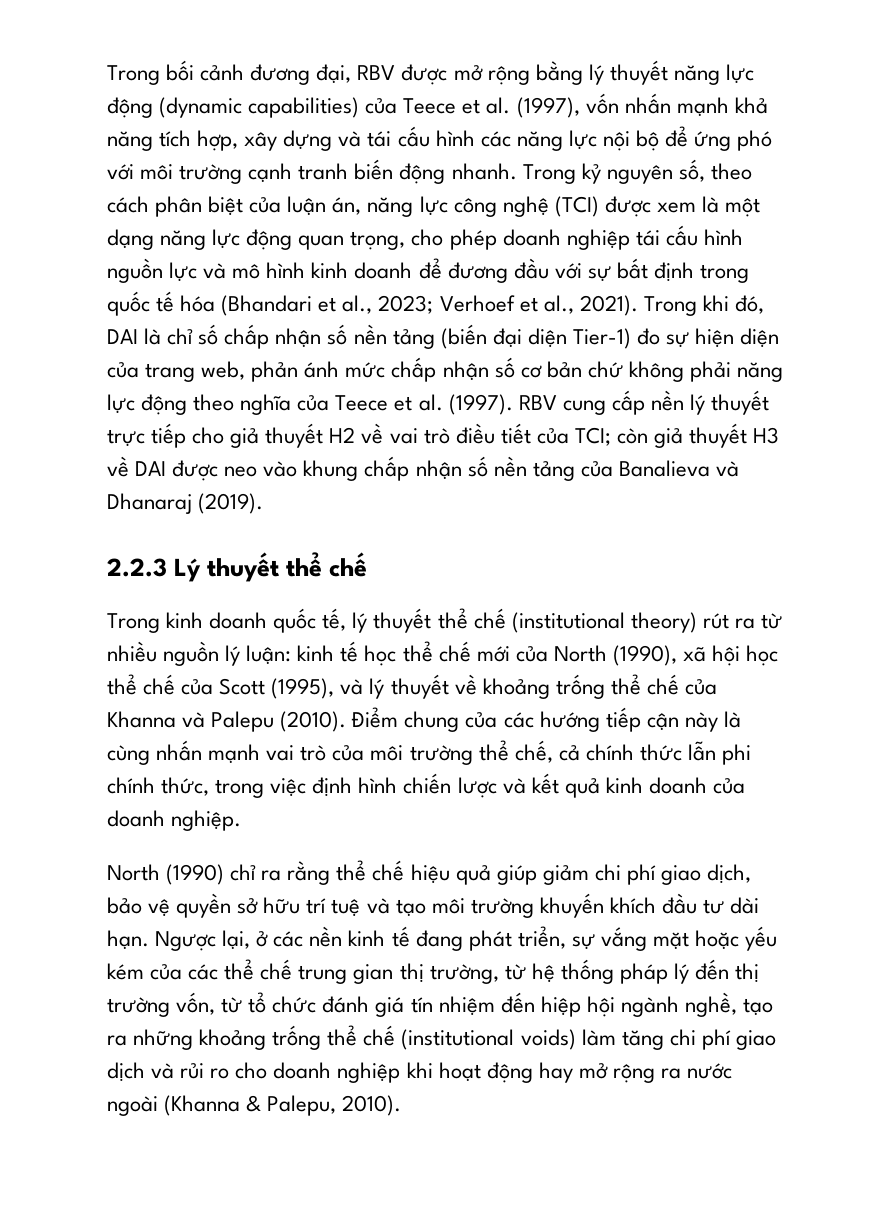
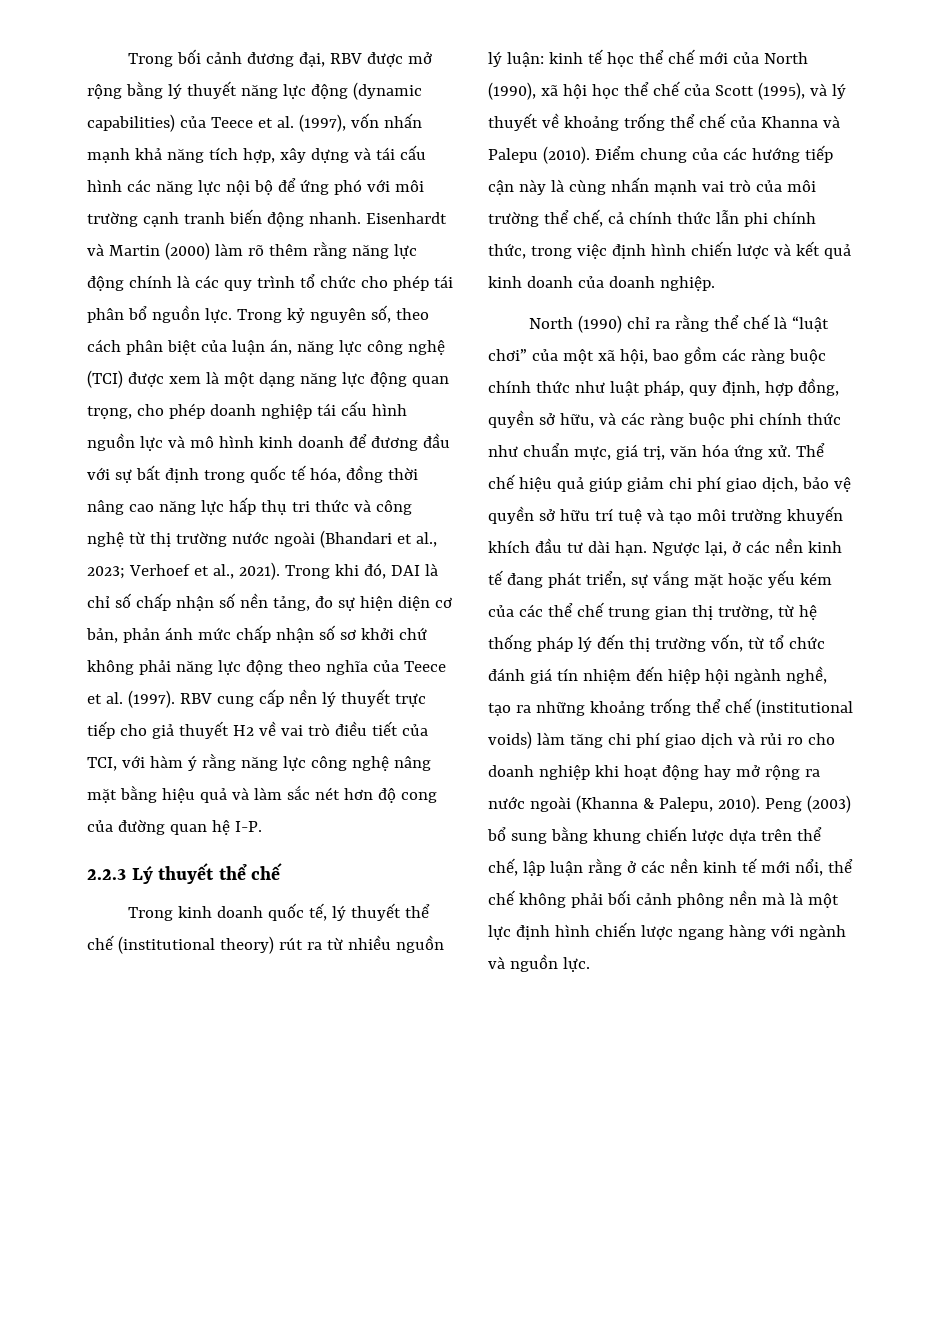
+ Eisenhardt và Martin (2000) làm rõ thêm rằng năng lực động chính là các quy trình tổ chức cho phép tái phân bổ nguồn lực.
- Trong kỷ nguyên số, theo cách phân biệt của luận án, năng lực công nghệ (TCI) được xem là một dạng năng lực động quan trọng, cho phép doanh nghiệp tái cấu hình nguồn lực và mô hình kinh doanh để đương đầu với sự bất định trong quốc tế hóa (Bhandari et al., 2023; Verhoef et al., 2021).
+ Trong kỷ nguyên số, theo cách phân biệt của luận án, năng lực công nghệ (TCI) được xem là một dạng năng lực động quan trọng, cho phép doanh nghiệp tái cấu hình nguồn lực và mô hình kinh doanh để đương đầu với sự bất định trong quốc tế hóa, đồng thời nâng cao năng lực hấp thụ tri thức và công nghệ từ thị trường nước ngoài (Bhandari et al., 2023; Verhoef et al., 2021).
- Trong khi đó, DAI là chỉ số chấp nhận số nền tảng (biến đại diện Tier-1) đo sự hiện diện của trang web, phản ánh mức chấp nhận số cơ bản chứ không phải năng lực động theo nghĩa của Teece et al. (1997).
+ Trong khi đó, DAI là chỉ số chấp nhận số nền tảng, đo sự hiện diện cơ bản, phản ánh mức chấp nhận số sơ khởi chứ không phải năng lực động theo nghĩa của Teece et al. (1997).
- RBV cung cấp nền lý thuyết trực tiếp cho giả thuyết H2 về vai trò điều tiết của TCI; còn giả thuyết H3 về DAI được neo vào khung chấp nhận số nền tảng của Banalieva và Dhanaraj (2019).
+ RBV cung cấp nền lý thuyết trực tiếp cho giả thuyết H2 về vai trò điều tiết của TCI, với hàm ý rằng năng lực công nghệ nâng mặt bằng hiệu quả và làm sắc nét hơn độ cong của đường quan hệ I-P.
- North (1990) chỉ ra rằng thể chế hiệu quả giúp giảm chi phí giao dịch, bảo vệ quyền sở hữu trí tuệ và tạo môi trường khuyến khích đầu tư dài hạn.
+ North (1990) chỉ ra rằng thể chế là “luật chơi” của một xã hội, bao gồm các ràng buộc chính thức như luật pháp, quy định, hợp đồng, quyền sở hữu, và các ràng buộc phi chính thức như chuẩn mực, giá trị, văn hóa ứng xử. Thể chế hiệu quả giúp giảm chi phí giao dịch, bảo vệ quyền sở hữu trí tuệ và tạo môi trường khuyến khích đầu tư dài hạn.
+ Peng (2003) bổ sung bằng khung chiến lược dựa trên thể chế, lập luận rằng ở các nền kinh tế mới nổi, thể chế không phải bối cảnh phông nền mà là một lực định hình chiến lược ngang hàng với ngành và nguồn lực.

